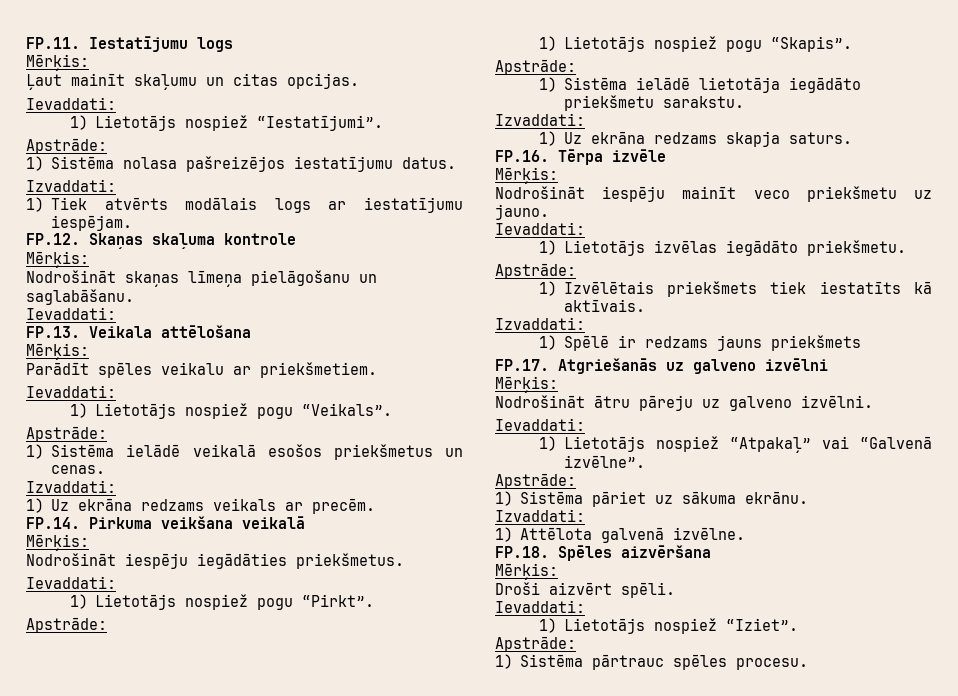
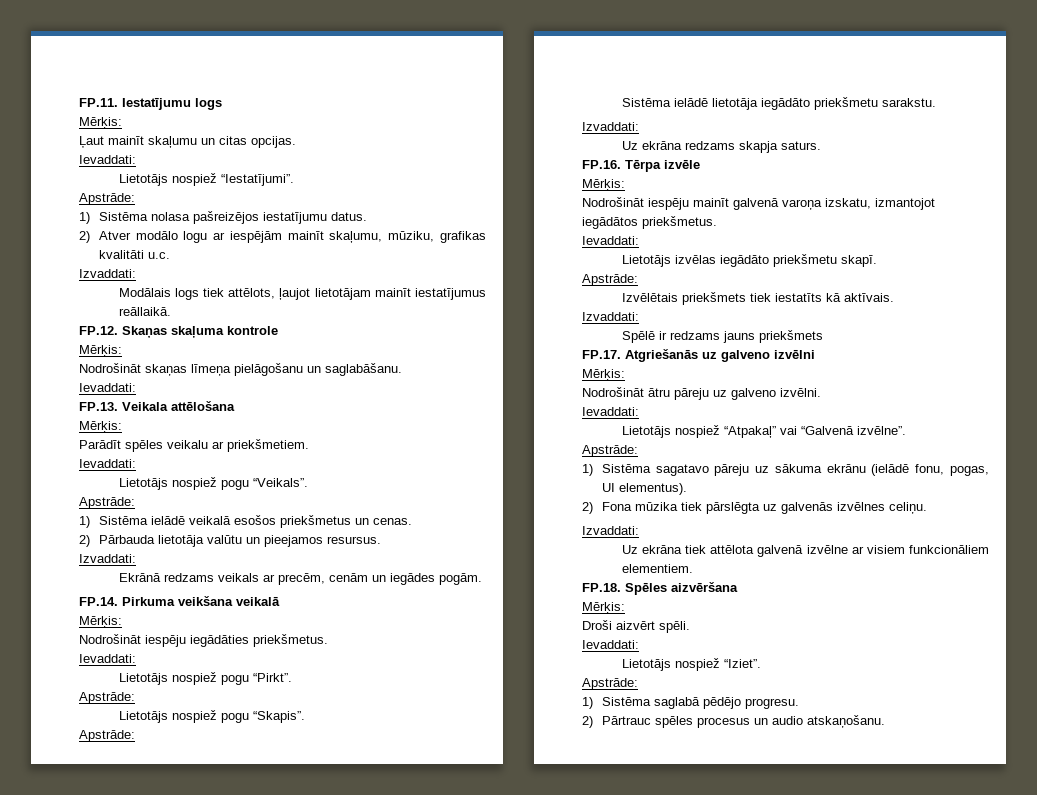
- 1) Lietotājs nospiež “Iestatījumi”.
+ Lietotājs nospiež “Iestatījumi”.
  1) Sistēma nolasa pašreizējos iestatījumu datus.
+ 2) Atver modālo logu ar iespējām mainīt skaļumu, mūziku, grafikas kvalitāti u.c.
  Izvaddati:
- 1) Tiek atvērts modālais logs ar iestatījumu iespējam.
+ Modālais logs tiek attēlots, ļaujot lietotājam mainīt iestatījumus reāllaikā.
- 1) Lietotājs nospiež pogu “Veikals”.
+ Lietotājs nospiež pogu “Veikals”.
  1) Sistēma ielādē veikalā esošos priekšmetus un cenas.
+ 2) Pārbauda lietotāja valūtu un pieejamos resursus.
  Izvaddati:
- 1) Uz ekrāna redzams veikals ar precēm.
+ Ekrānā redzams veikals ar precēm, cenām un iegādes pogām.
- 1) Lietotājs nospiež pogu “Pirkt”.
+ Lietotājs nospiež pogu “Pirkt”.
- 1) Lietotājs nospiež pogu “Skapis”.
+ Lietotājs nospiež pogu “Skapis”.
- 1) Sistēma ielādē lietotāja iegādāto priekšmetu sarakstu.
+ Sistēma ielādē lietotāja iegādāto priekšmetu sarakstu.
- 1) Uz ekrāna redzams skapja saturs.
+ Uz ekrāna redzams skapja saturs.
- Nodrošināt iespēju mainīt veco priekšmetu uz jauno.
+ Nodrošināt iespēju mainīt galvenā varoņa izskatu, izmantojot iegādātos priekšmetus.
  Ievaddati:
- 1) Lietotājs izvēlas iegādāto priekšmetu.
+ Lietotājs izvēlas iegādāto priekšmetu skapī.
  Apstrāde:
- 1) Izvēlētais priekšmets tiek iestatīts kā aktīvais.
+ Izvēlētais priekšmets tiek iestatīts kā aktīvais.
- 1) Spēlē ir redzams jauns priekšmets
+ Spēlē ir redzams jauns priekšmets
- 1) Lietotājs nospiež “Atpakaļ” vai “Galvenā izvēlne”.
+ Lietotājs nospiež “Atpakaļ” vai “Galvenā izvēlne”.
- 1) Sistēma pāriet uz sākuma ekrānu.
+ 1) Sistēma sagatavo pāreju uz sākuma ekrānu (ielādē fonu, pogas, UI elementus).
+ 2) Fona mūzika tiek pārslēgta uz galvenās izvēlnes celiņu.
  Izvaddati:
- 1) Attēlota galvenā izvēlne.
+ Uz ekrāna tiek attēlota galvenā izvēlne ar visiem funkcionāliem elementiem.
- 1) Lietotājs nospiež “Iziet”.
+ Lietotājs nospiež “Iziet”.
- 1) Sistēma pārtrauc spēles procesu.
+ 1) Sistēma saglabā pēdējo progresu.
+ 2) Pārtrauc spēles procesus un audio atskaņošanu.

